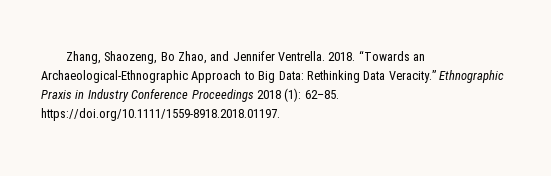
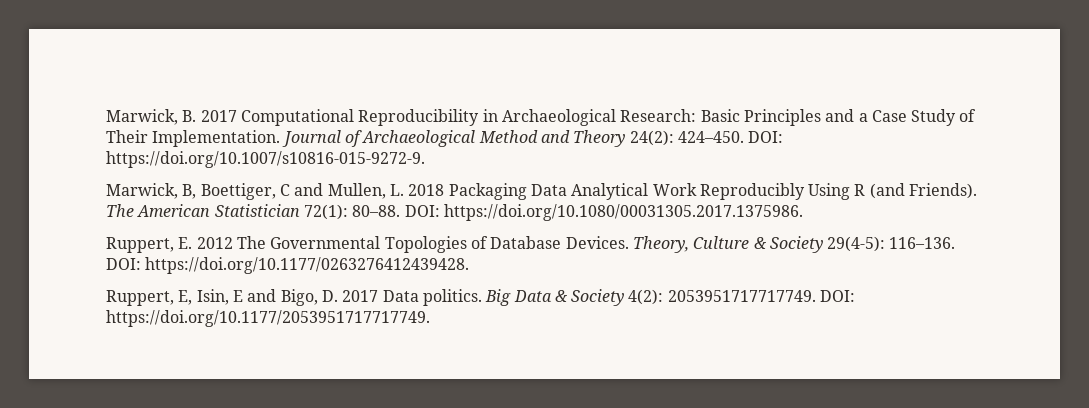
- Zhang, Shaozeng, Bo Zhao, and Jennifer Ventrella. 2018. “Towards an Archaeological-Ethnographic Approach to Big Data: Rethinking Data Veracity.” Ethnographic Praxis in Industry Conference Proceedings 2018 (1): 62–85. https://doi.org/10.1111/1559-8918.2018.01197.
+ Marwick, B. 2017 Computational Reproducibility in Archaeological Research: Basic Principles and a Case Study of Their Implementation. Journal of Archaeological Method and Theory 24(2): 424–450. DOI: https://doi.org/10.1007/s10816-015-9272-9.
+ Marwick, B, Boettiger, C and Mullen, L. 2018 Packaging Data Analytical Work Reproducibly Using R (and Friends). The American Statistician 72(1): 80–88. DOI: https://doi.org/10.1080/00031305.2017.1375986.
+ Ruppert, E. 2012 The Governmental Topologies of Database Devices. Theory, Culture & Society 29(4-5): 116–136. DOI: https://doi.org/10.1177/0263276412439428.
+ Ruppert, E, Isin, E and Bigo, D. 2017 Data politics. Big Data & Society 4(2): 2053951717717749. DOI: https://doi.org/10.1177/2053951717717749.

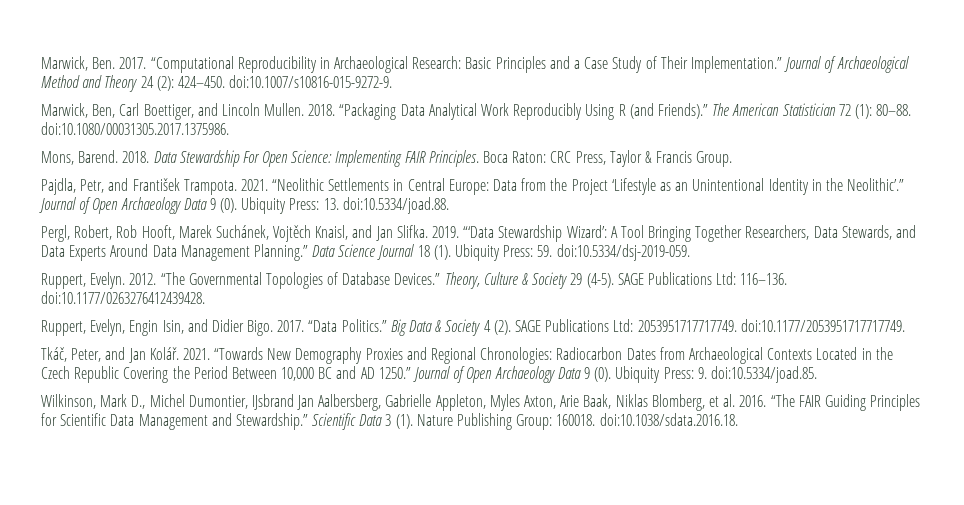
- Marwick, B. 2017 Computational Reproducibility in Archaeological Research: Basic Principles and a Case Study of Their Implementation.
+ Marwick, Ben. 2017. “Computational Reproducibility in Archaeological Research: Basic Principles and a Case Study of Their Implementation.”
- Journal of Archaeological Method and Theory 24(2): 424–450. DOI: https://doi.org/10.1007/s10816-015-9272-9.
- Marwick, B, Boettiger, C and Mullen, L. 2018 Packaging Data Analytical Work Reproducibly Using R (and Friends).
+ Journal of Archaeological Method and Theory 24 (2): 424–450. doi:10.1007/s10816-015-9272-9.
+ Marwick, Ben, Carl Boettiger, and Lincoln Mullen. 2018. “Packaging Data Analytical Work Reproducibly Using R (and Friends).”
- The American Statistician 72(1): 80–88. DOI: https://doi.org/10.1080/00031305.2017.1375986.
- Ruppert, E. 2012 The Governmental Topologies of Database Devices.
+ The American Statistician 72 (1): 80–88. doi:10.1080/00031305.2017.1375986.
+ Mons, Barend. 2018. Data Stewardship For Open Science: Implementing FAIR Principles. Boca Raton: CRC Press, Taylor & Francis Group.
+ Pajdla, Petr, and František Trampota. 2021. “Neolithic Settlements in Central Europe: Data from the Project ‘Lifestyle as an Unintentional Identity in the Neolithic’.” Journal of Open Archaeology Data 9 (0). Ubiquity Press: 13. doi:10.5334/joad.88.
+ Pergl, Robert, Rob Hooft, Marek Suchánek, Vojtěch Knaisl, and Jan Slifka. 2019. “‘Data Stewardship Wizard’: A Tool Bringing Together Researchers, Data Stewards, and Data Experts Around Data Management Planning.” Data Science Journal 18 (1). Ubiquity Press: 59. doi:10.5334/dsj-2019-059.
+ Ruppert, Evelyn. 2012. “The Governmental Topologies of Database Devices.”
- Theory, Culture & Society 29(4-5): 116–136. DOI: https://doi.org/10.1177/0263276412439428.
- Ruppert, E, Isin, E and Bigo, D. 2017 Data politics. Big Data & Society 4(2): 2053951717717749. DOI: https://doi.org/10.1177/2053951717717749.
+ Theory, Culture & Society 29 (4-5). SAGE Publications Ltd: 116–136. doi:10.1177/0263276412439428.
+ Ruppert, Evelyn, Engin Isin, and Didier Bigo. 2017. “Data Politics.” Big Data & Society 4 (2). SAGE Publications Ltd: 2053951717717749. doi:10.1177/2053951717717749.
+ Tkáč, Peter, and Jan Kolář. 2021. “Towards New Demography Proxies and Regional Chronologies: Radiocarbon Dates from Archaeological Contexts Located in the Czech Republic Covering the Period Between 10,000 BC and AD 1250.” Journal of Open Archaeology Data 9 (0). Ubiquity Press: 9. doi:10.5334/joad.85.
+ Wilkinson, Mark D., Michel Dumontier, IJsbrand Jan Aalbersberg, Gabrielle Appleton, Myles Axton, Arie Baak, Niklas Blomberg, et al. 2016. “The FAIR Guiding Principles for Scientific Data Management and Stewardship.” Scientific Data 3 (1). Nature Publishing Group: 160018. doi:10.1038/sdata.2016.18.

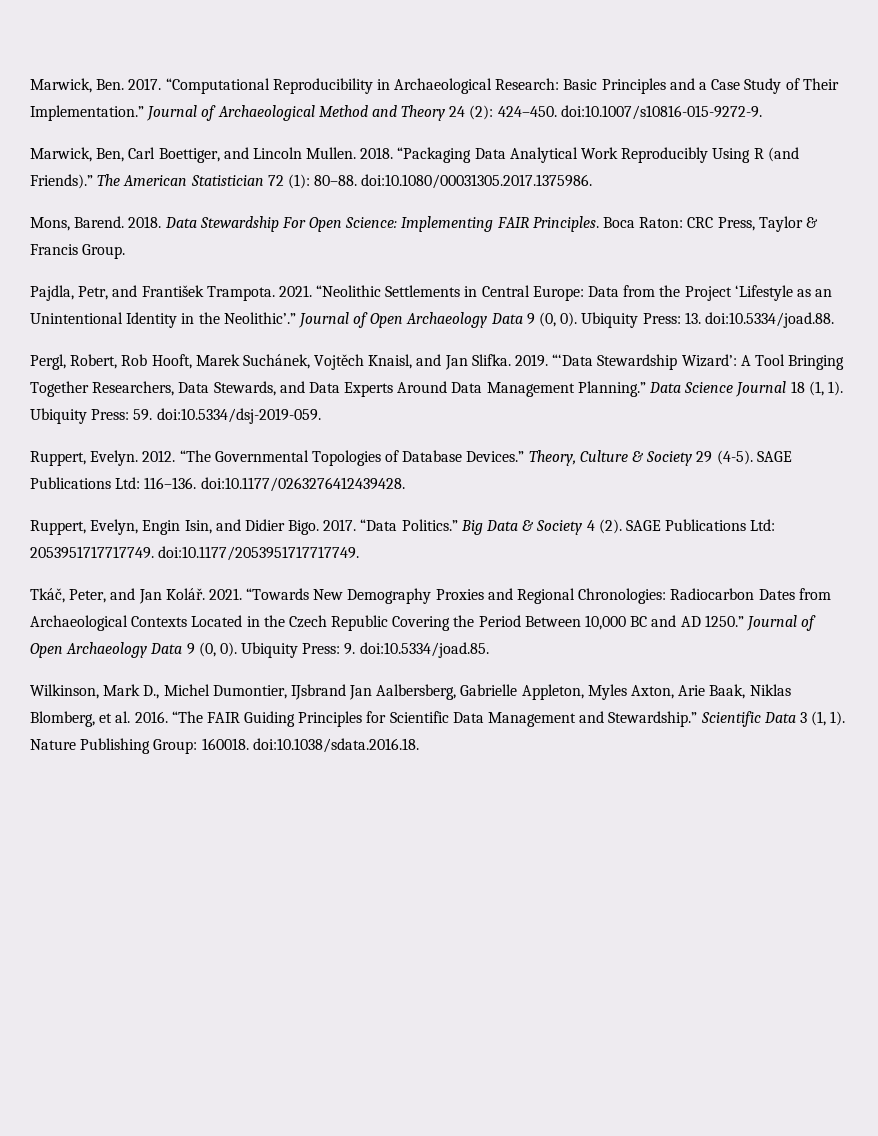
- “Neolithic Settlements in Central Europe: Data from the Project ‘Lifestyle as an Unintentional Identity in the Neolithic’.” Journal of Open Archaeology Data 9 (0).
+ “Neolithic Settlements in Central Europe: Data from the Project ‘Lifestyle as an Unintentional Identity in the Neolithic’.” Journal of Open Archaeology Data 9 (0, 0).
- Data Science Journal 18 (1).
+ Data Science Journal 18 (1, 1).
- “Towards New Demography Proxies and Regional Chronologies: Radiocarbon Dates from Archaeological Contexts Located in the Czech Republic Covering the Period Between 10,000 BC and AD 1250.” Journal of Open Archaeology Data 9 (0).
+ “Towards New Demography Proxies and Regional Chronologies: Radiocarbon Dates from Archaeological Contexts Located in the Czech Republic Covering the Period Between 10,000 BC and AD 1250.” Journal of Open Archaeology Data 9 (0, 0).
- Scientific Data 3 (1).
+ Scientific Data 3 (1, 1).

